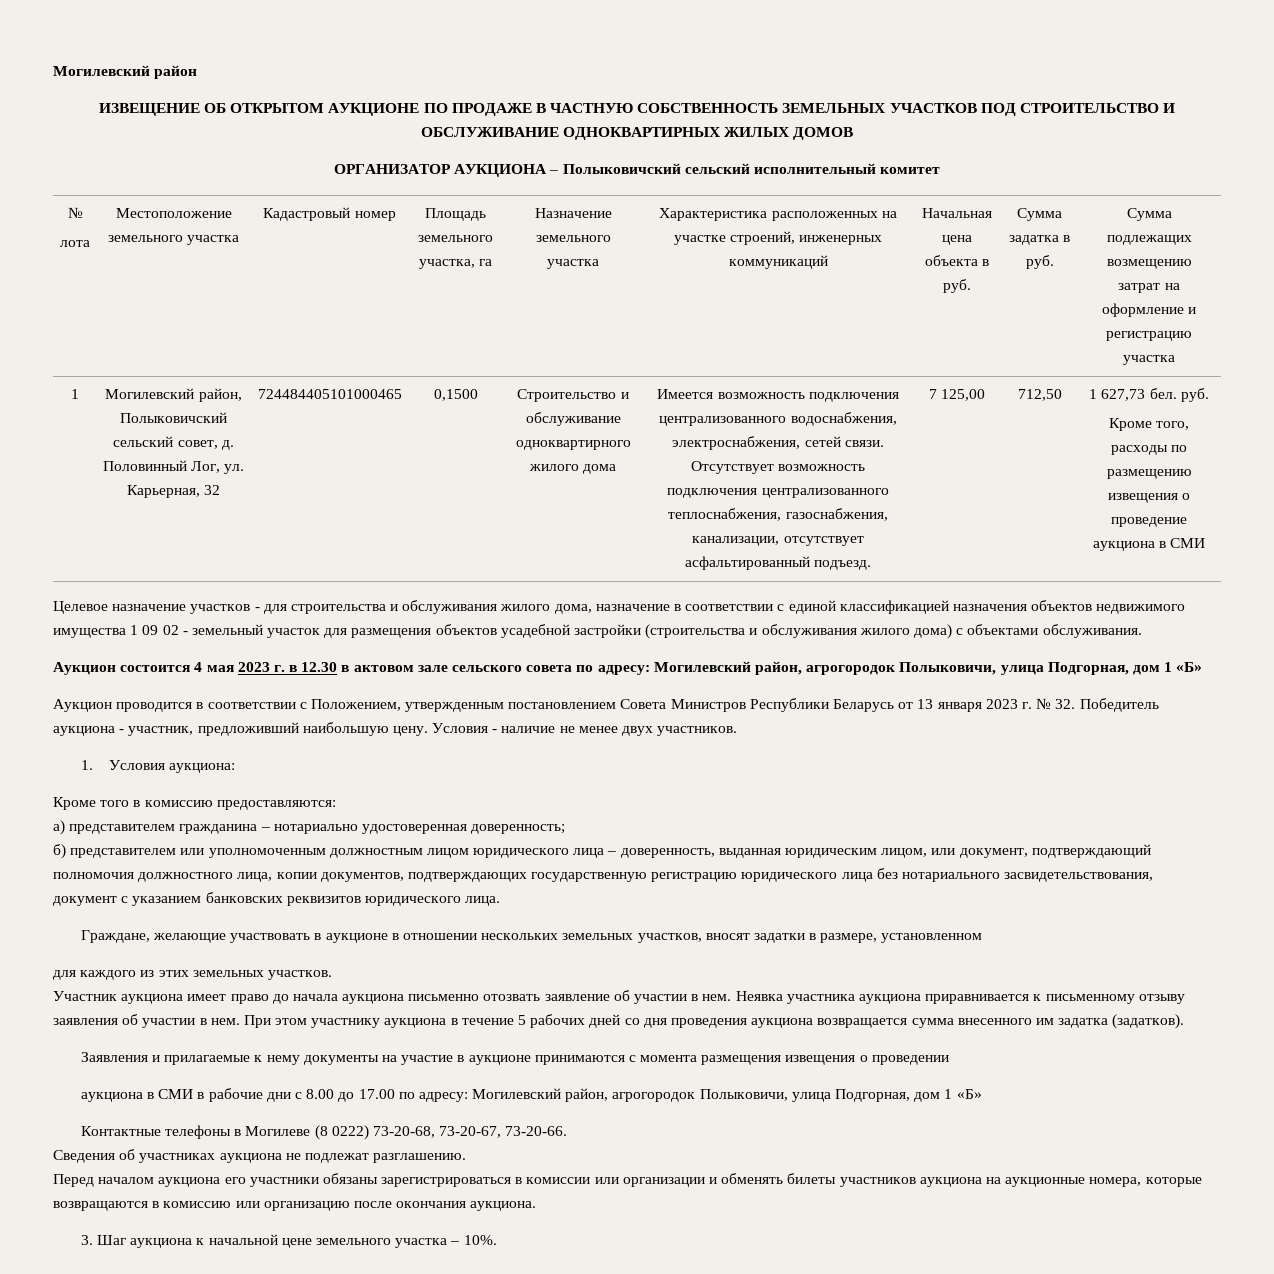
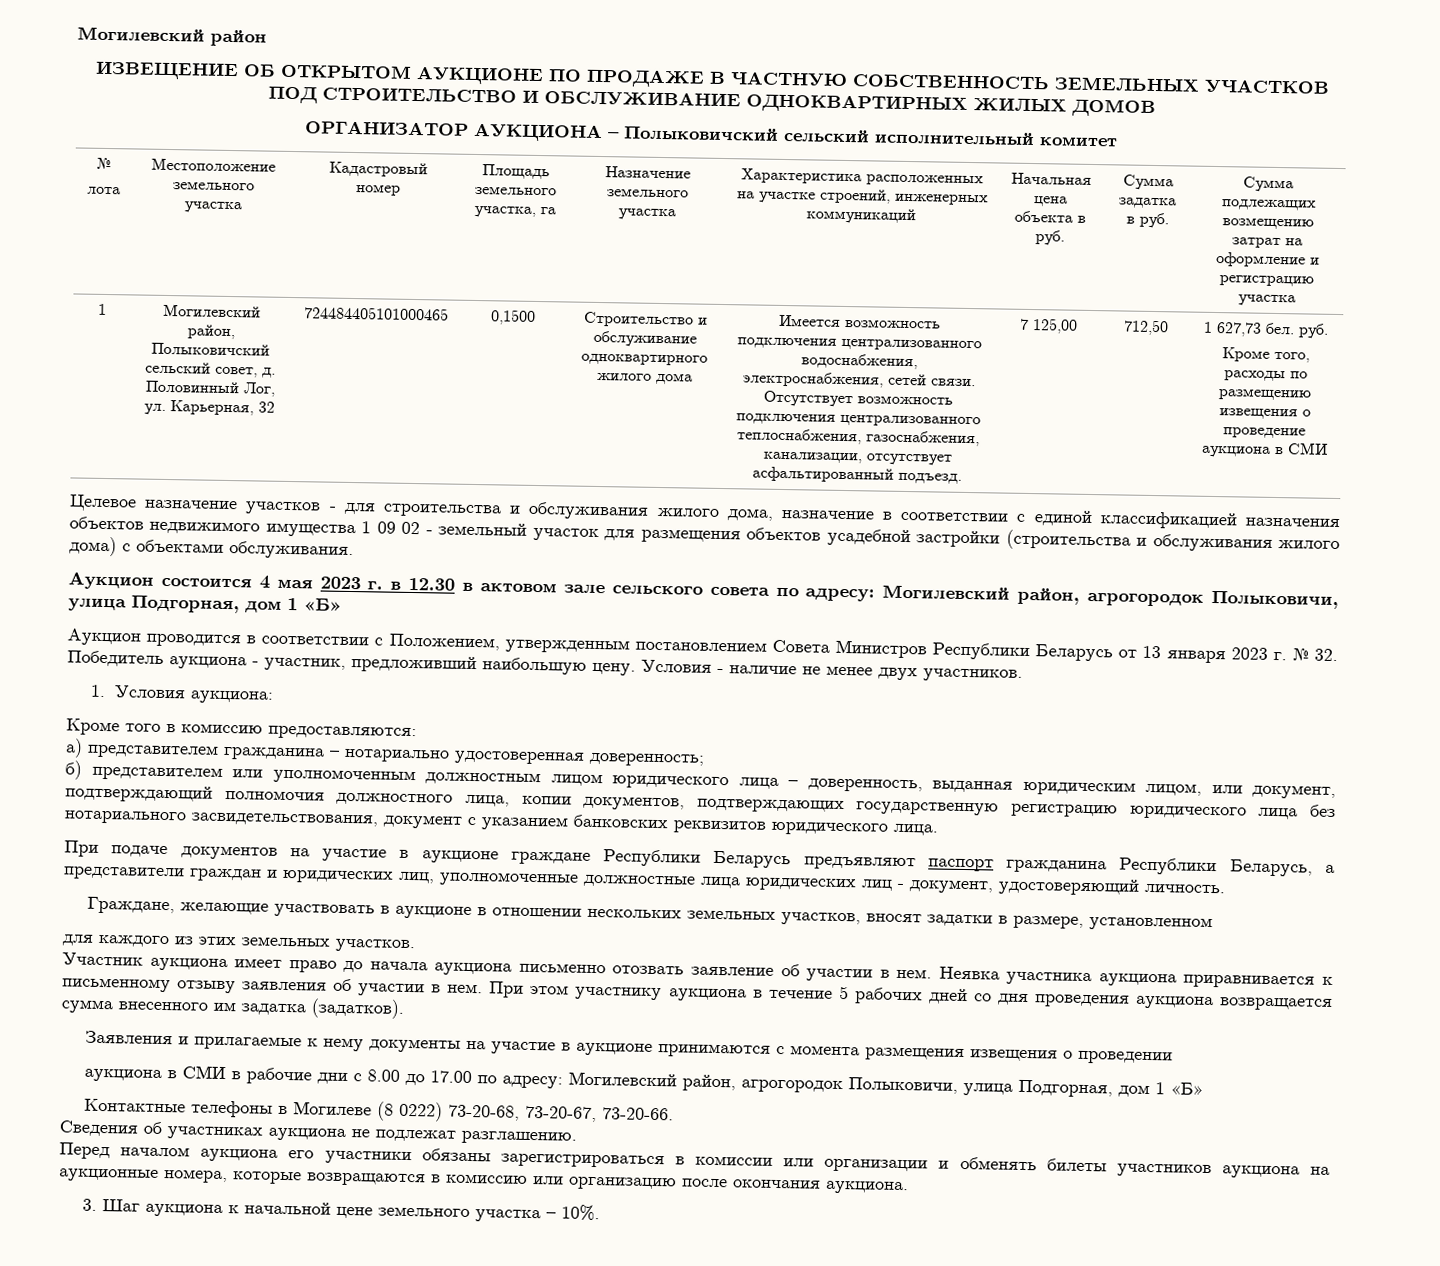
+ При подаче документов на участие в аукционе граждане Республики Беларусь предъявляют паспорт гражданина Республики Беларусь, а представители граждан и юридических лиц, уполномоченные должностные лица юридических лиц - документ, удостоверяющий личность.

